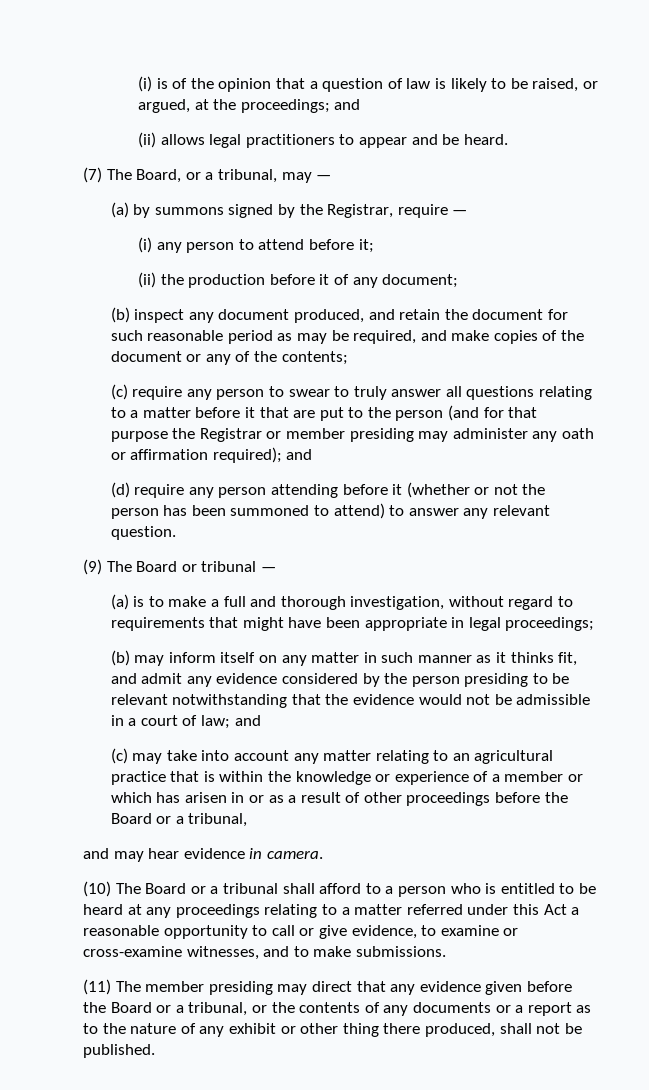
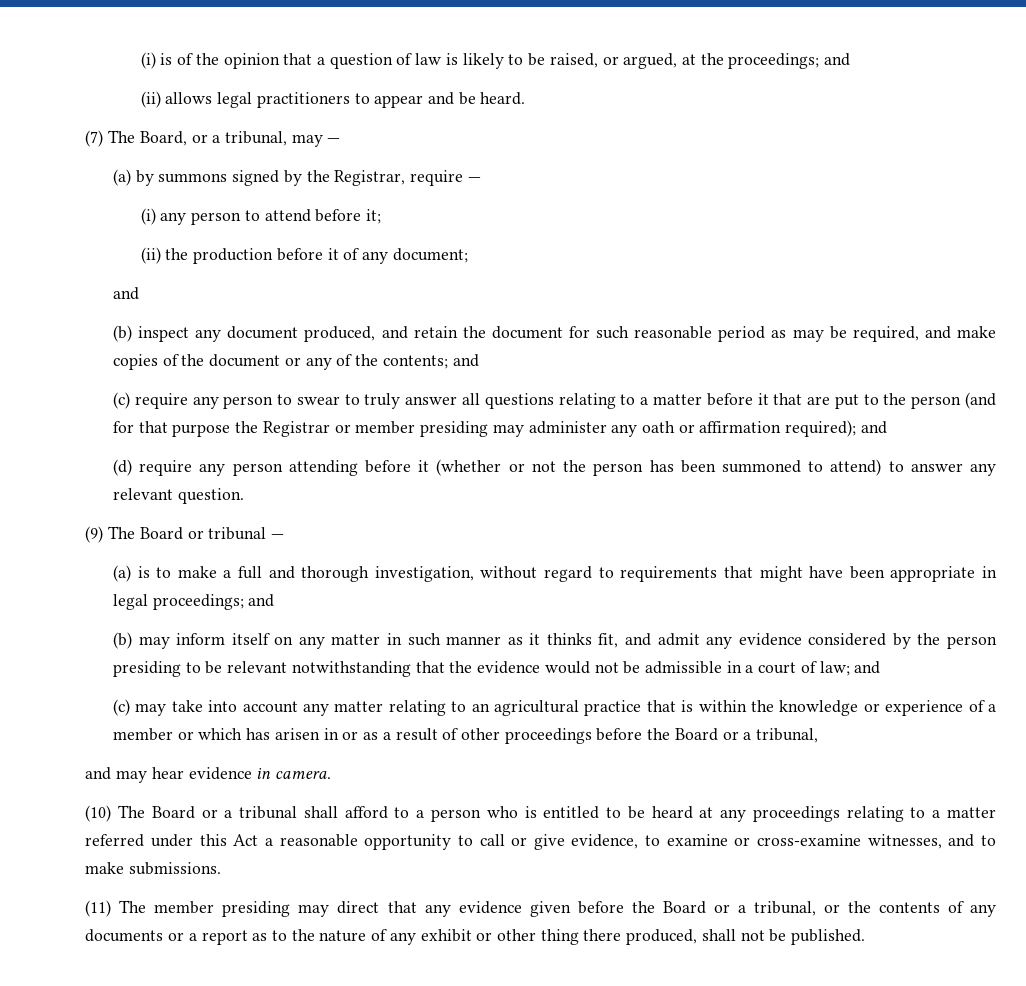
  (ii) the production before it of any document;
+ and
- (b) inspect any document produced, and retain the document for such reasonable period as may be required, and make copies of the document or any of the contents;
+ (b) inspect any document produced, and retain the document for such reasonable period as may be required, and make copies of the document or any of the contents; and
- (a) is to make a full and thorough investigation, without regard to requirements that might have been appropriate in legal proceedings;
+ (a) is to make a full and thorough investigation, without regard to requirements that might have been appropriate in legal proceedings; and

